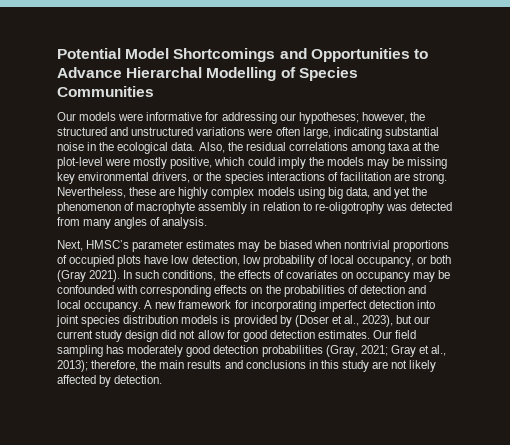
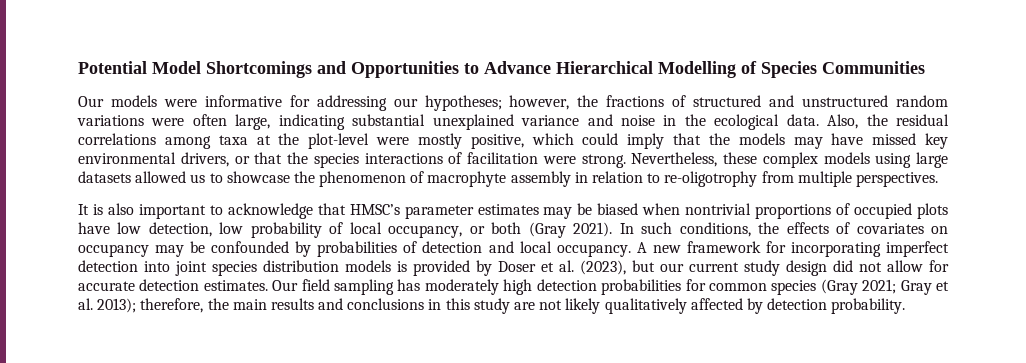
- Potential Model Shortcomings and Opportunities to Advance Hierarchal Modelling of Species Communities
+ Potential Model Shortcomings and Opportunities to Advance Hierarchical Modelling of Species Communities
- Our models were informative for addressing our hypotheses; however, the structured and unstructured variations were often large, indicating substantial noise in the ecological data.
+ Our models were informative for addressing our hypotheses; however, the fractions of structured and unstructured random variations were often large, indicating substantial unexplained variance and noise in the ecological data.
- Also, the residual correlations among taxa at the plot-level were mostly positive, which could imply the models may be missing key environmental drivers, or the species interactions of facilitation are strong.
+ Also, the residual correlations among taxa at the plot-level were mostly positive, which could imply that the models may have missed key environmental drivers, or that the species interactions of facilitation were strong.
- Nevertheless, these are highly complex models using big data, and yet the phenomenon of macrophyte assembly in relation to re-oligotrophy was detected from many angles of analysis.
- Next, HMSC’s parameter estimates may be biased when nontrivial proportions of occupied plots have low detection, low probability of local occupancy, or both (Gray 2021).
+ Nevertheless, these complex models using large datasets allowed us to showcase the phenomenon of macrophyte assembly in relation to re-oligotrophy from multiple perspectives.
+ It is also important to acknowledge that HMSC’s parameter estimates may be biased when nontrivial proportions of occupied plots have low detection, low probability of local occupancy, or both (Gray 2021).
- In such conditions, the effects of covariates on occupancy may be confounded with corresponding effects on the probabilities of detection and local occupancy.
+ In such conditions, the effects of covariates on occupancy may be confounded by probabilities of detection and local occupancy.
- A new framework for incorporating imperfect detection into joint species distribution models is provided by (Doser et al., 2023), but our current study design did not allow for good detection estimates.
+ A new framework for incorporating imperfect detection into joint species distribution models is provided by Doser et al. (2023), but our current study design did not allow for accurate detection estimates.
- Our field sampling has moderately good detection probabilities (Gray, 2021; Gray et al., 2013); therefore, the main results and conclusions in this study are not likely affected by detection.
+ Our field sampling has moderately high detection probabilities for common species (Gray 2021; Gray et al. 2013); therefore, the main results and conclusions in this study are not likely qualitatively affected by detection probability.

